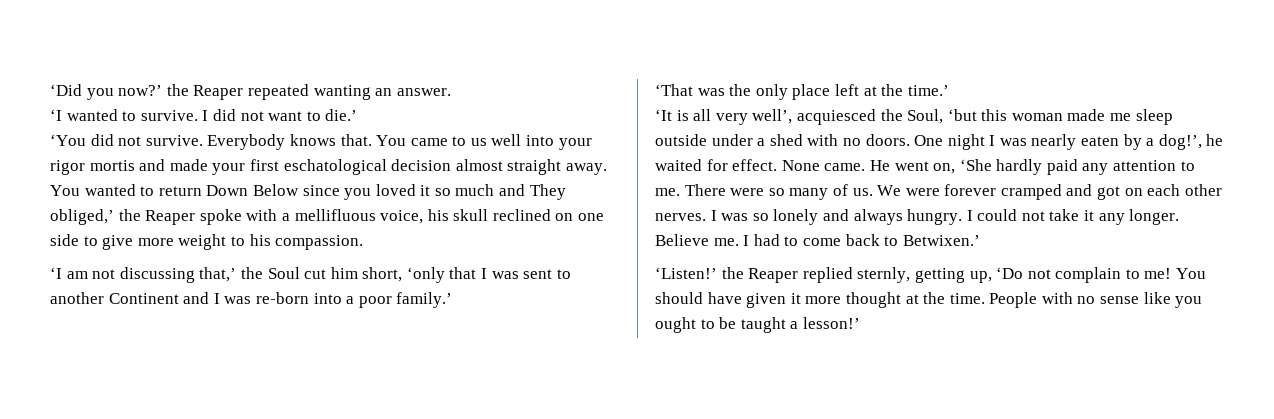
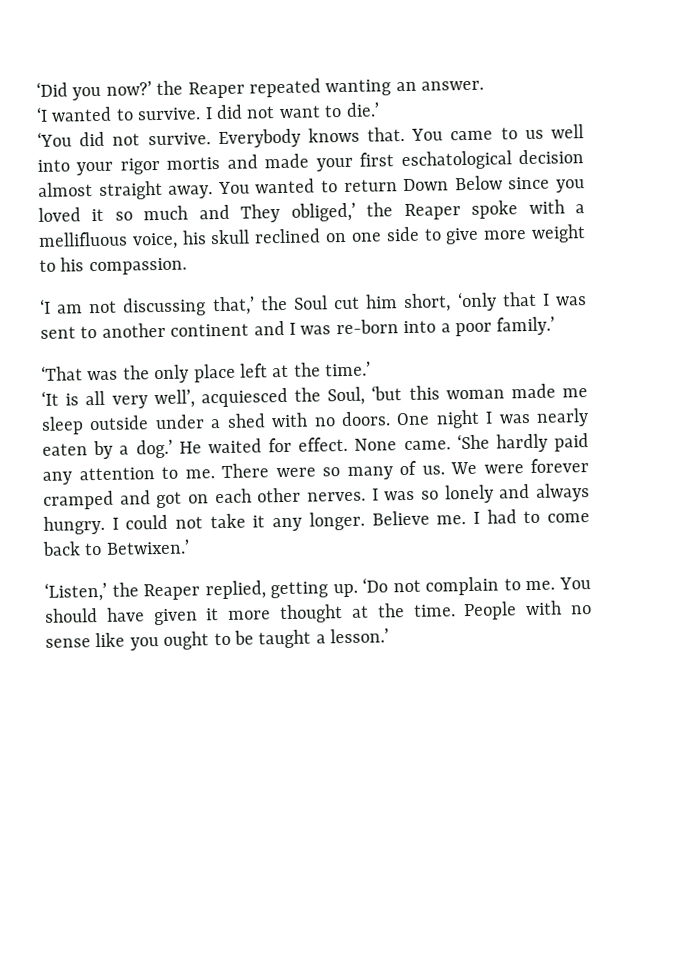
- ‘I am not discussing that,’ the Soul cut him short, ‘only that I was sent to another Continent and I was re-born into a poor family.’
+ ‘I am not discussing that,’ the Soul cut him short, ‘only that I was sent to another continent and I was re-born into a poor family.’
- One night I was nearly eaten by a dog!’, he waited for effect.
+ One night I was nearly eaten by a dog.’ He waited for effect.
- He went on, ‘She hardly paid any attention to me.
+ ‘She hardly paid any attention to me.
- ‘Listen!’ the Reaper replied sternly, getting up, ‘Do not complain to me!
+ ‘Listen,’ the Reaper replied, getting up. ‘Do not complain to me.
- People with no sense like you ought to be taught a lesson!’
+ People with no sense like you ought to be taught a lesson.’

